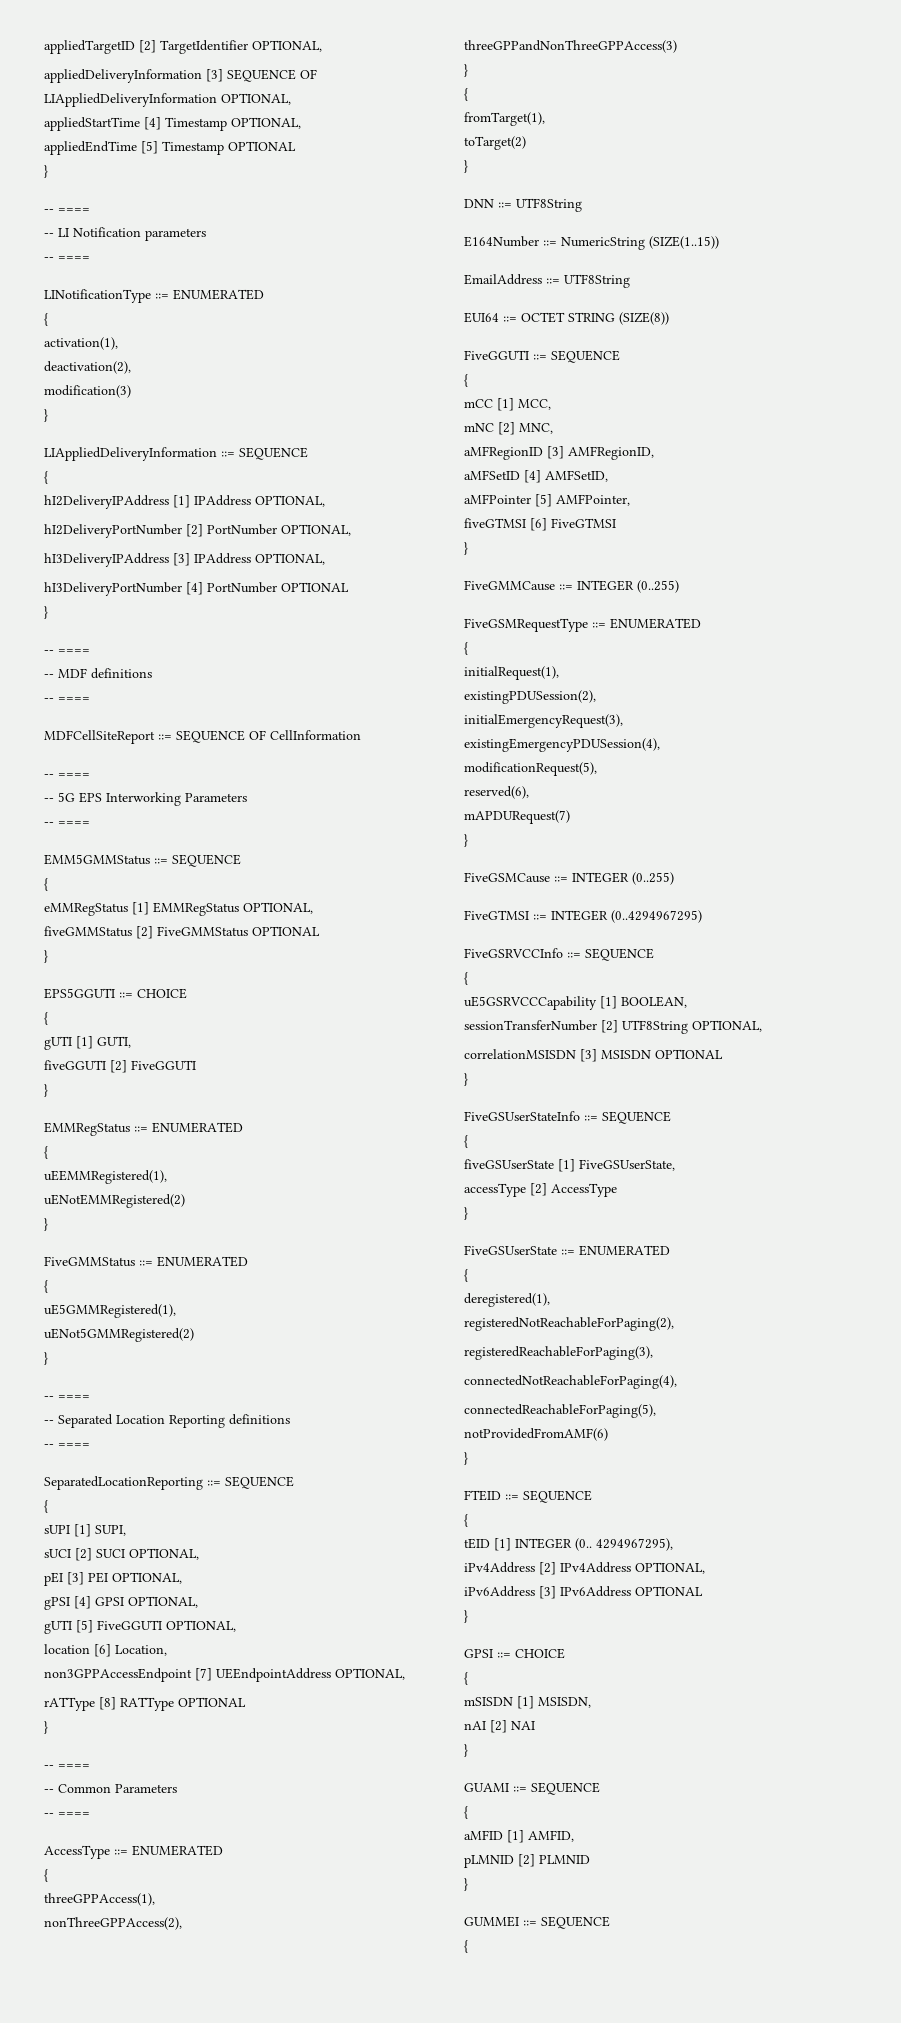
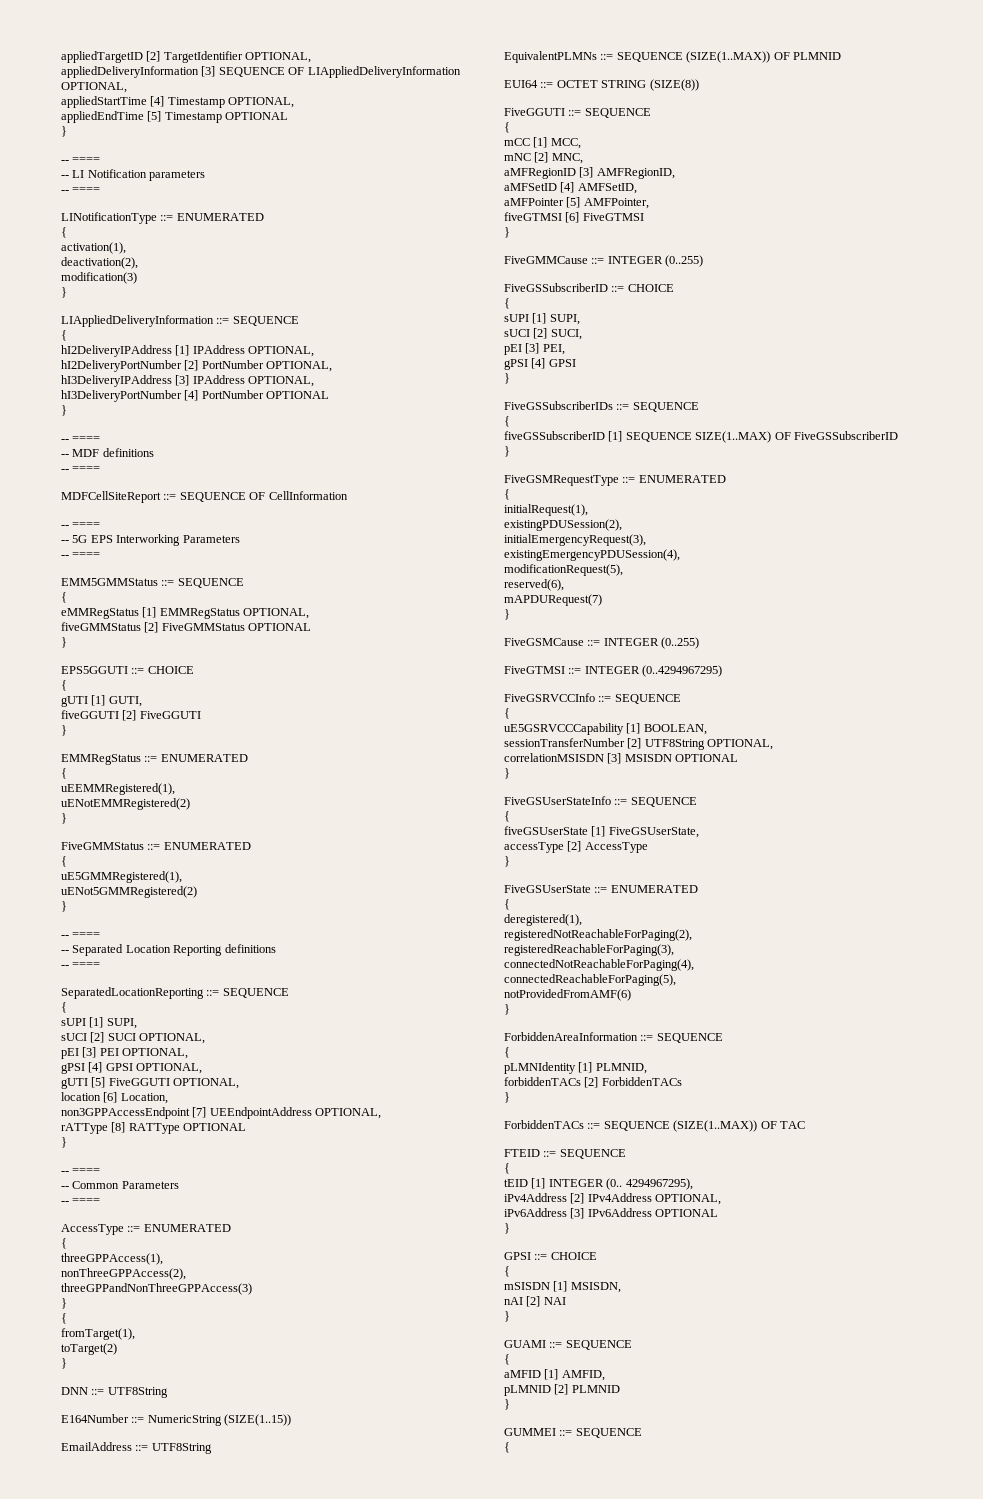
+ EquivalentPLMNs ::= SEQUENCE (SIZE(1..MAX)) OF PLMNID
+ FiveGSSubscriberID ::= CHOICE
+ {
+ sUPI [1] SUPI,
+ sUCI [2] SUCI,
+ pEI [3] PEI,
+ gPSI [4] GPSI
+ }
+ FiveGSSubscriberIDs ::= SEQUENCE
+ {
+ fiveGSSubscriberID [1] SEQUENCE SIZE(1..MAX) OF FiveGSSubscriberID
+ }
+ ForbiddenAreaInformation ::= SEQUENCE
+ {
+ pLMNIdentity [1] PLMNID,
+ forbiddenTACs [2] ForbiddenTACs
+ }
+ ForbiddenTACs ::= SEQUENCE (SIZE(1..MAX)) OF TAC

